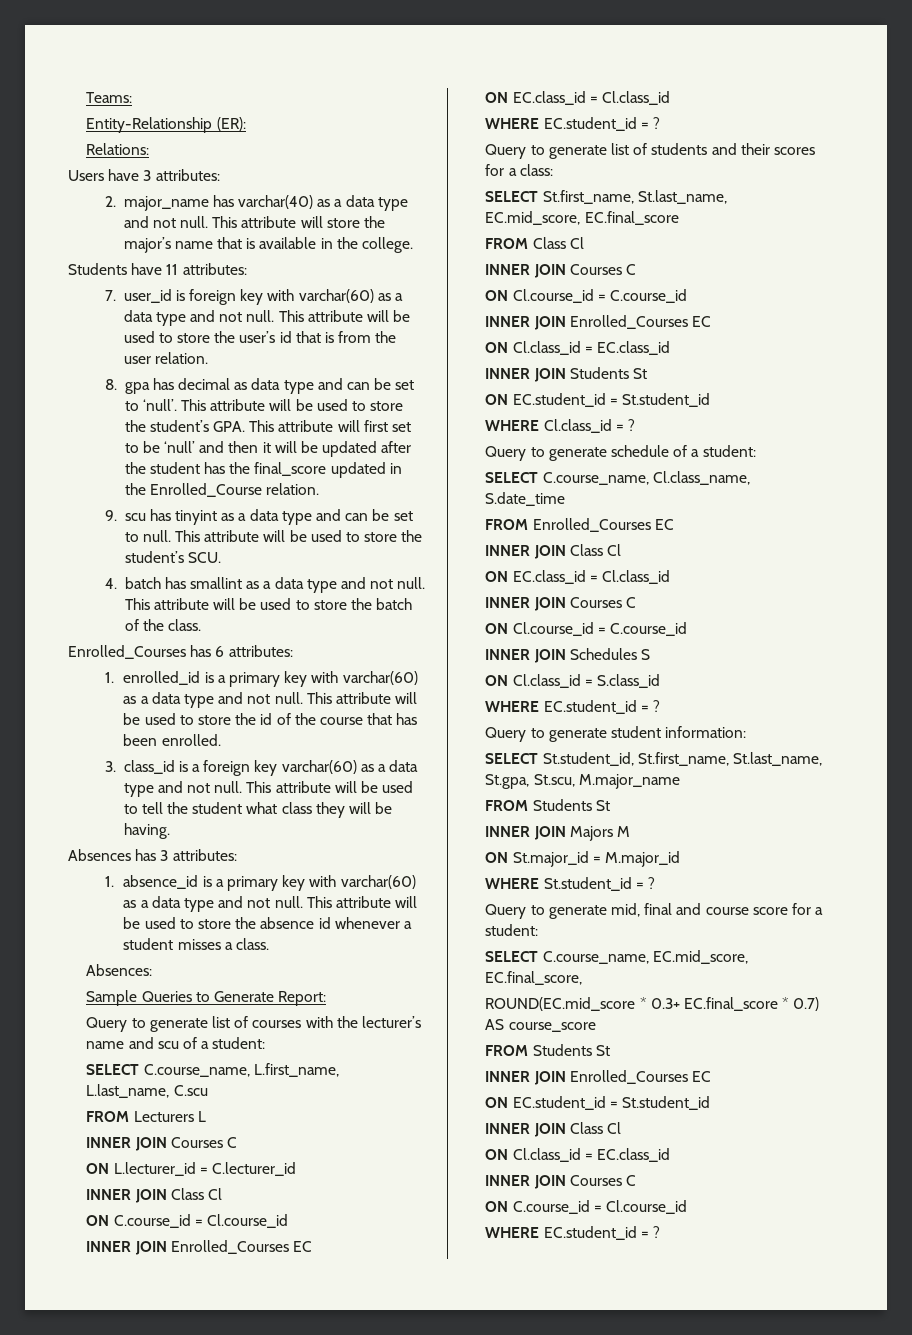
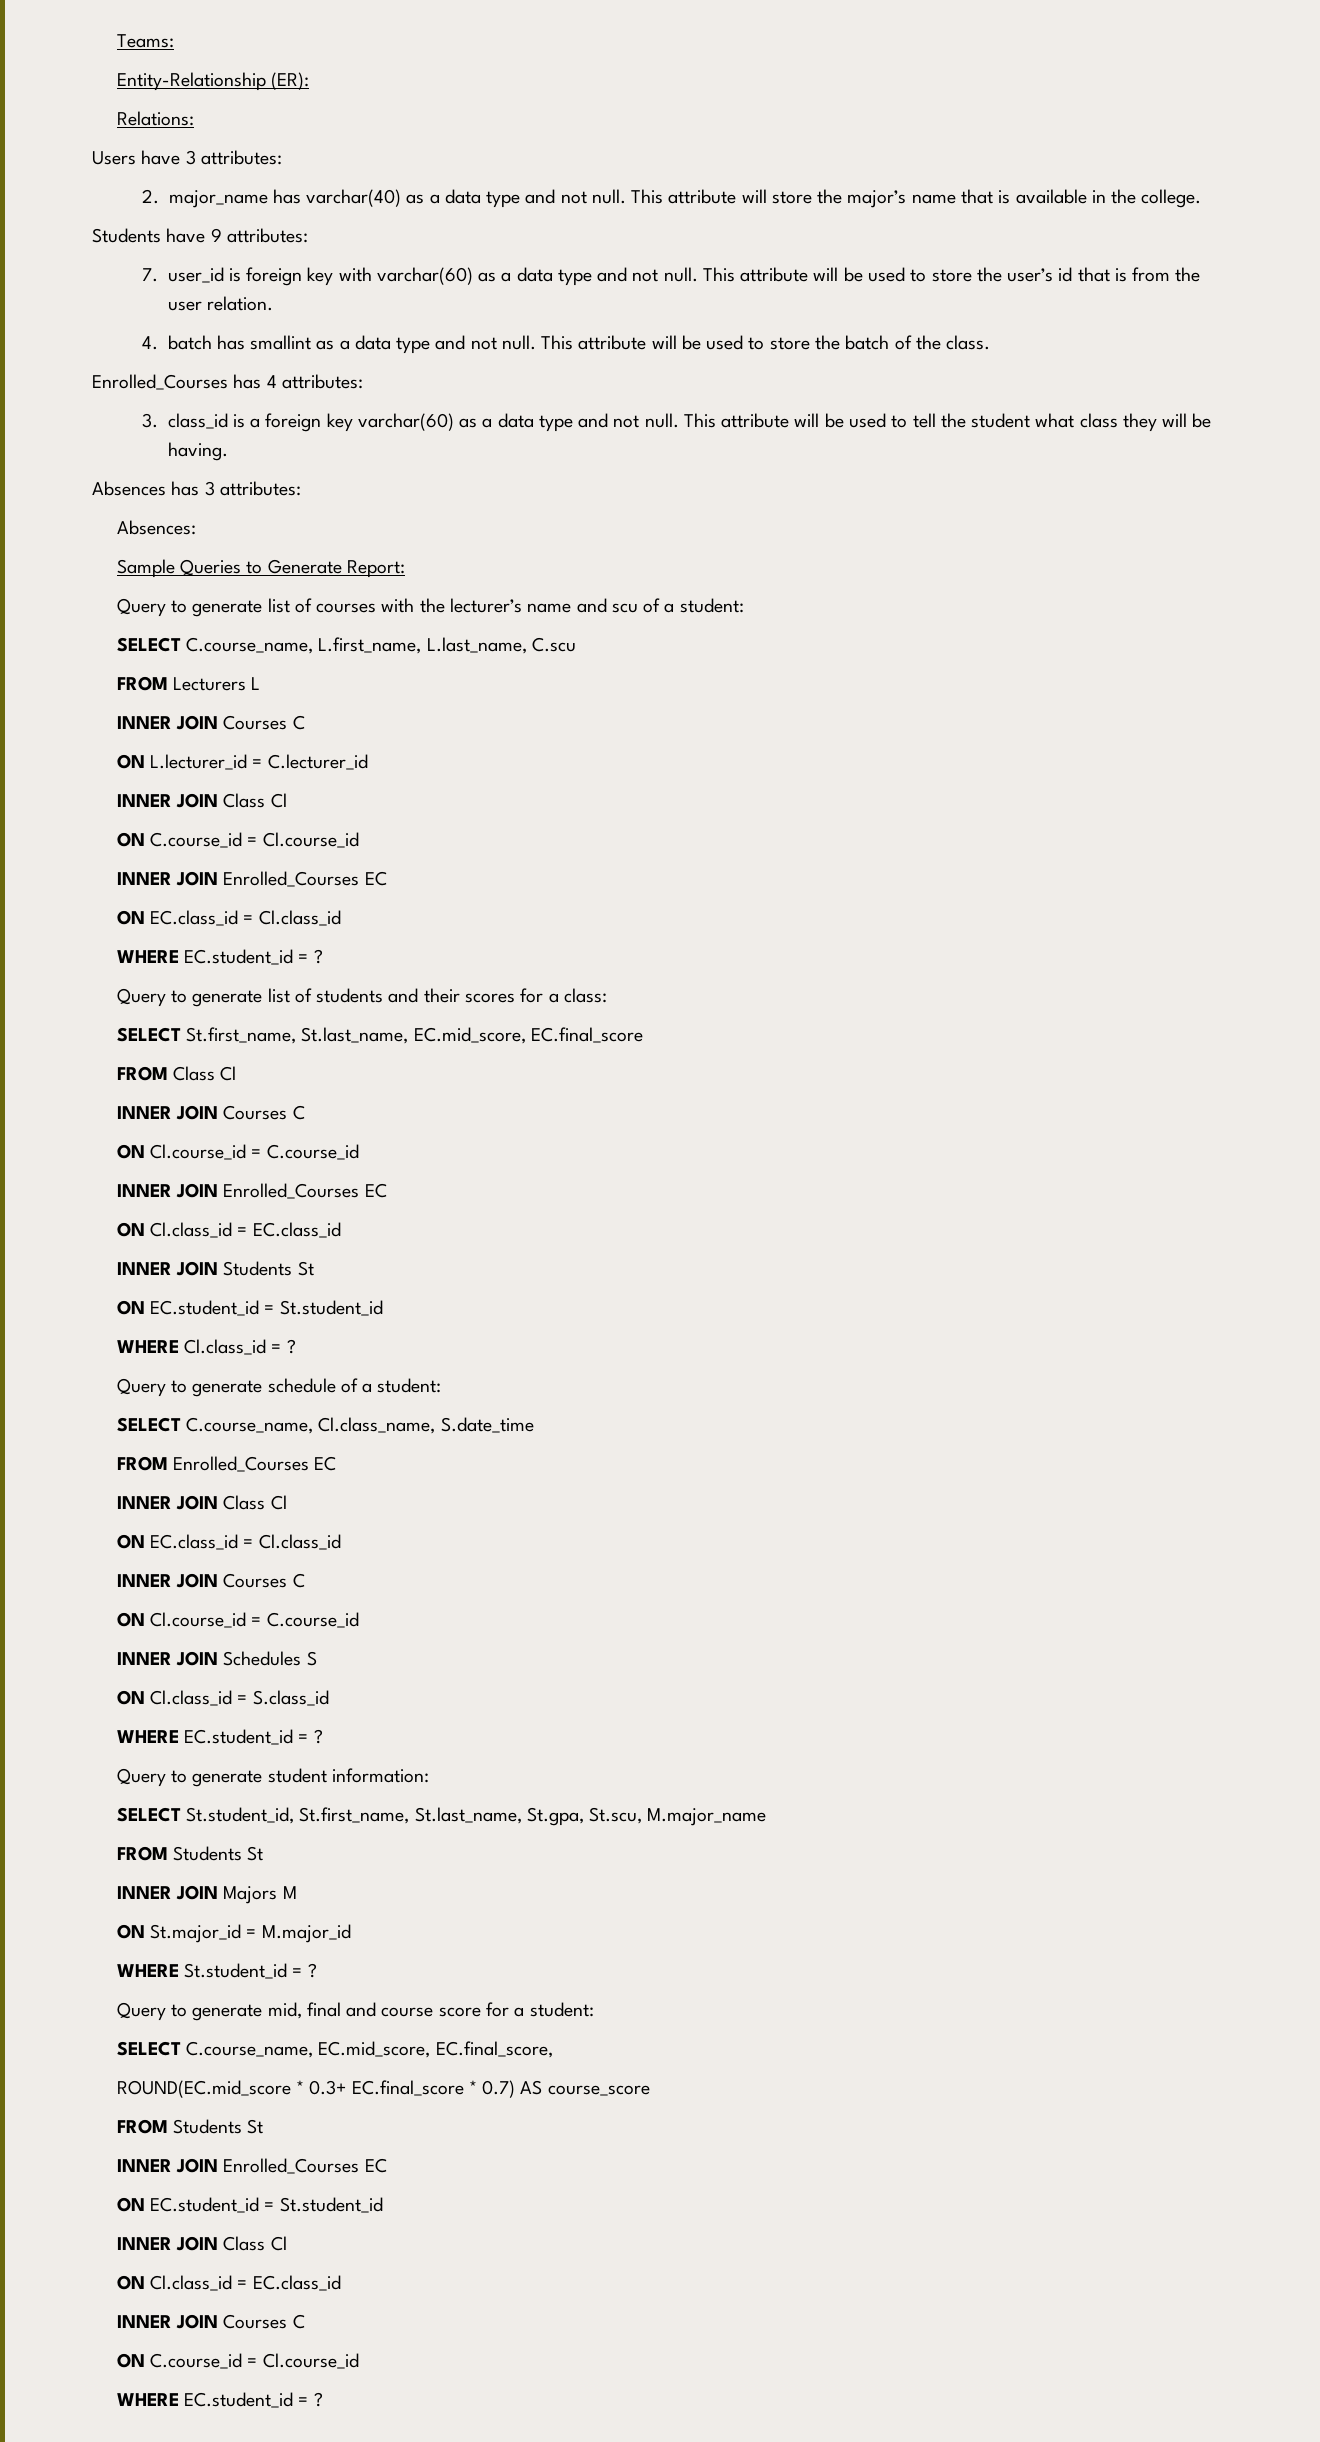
- Students have 11 attributes:
+ Students have 9 attributes:
- 8. gpa has decimal as data type and can be set to ‘null’. This attribute will be used to store the student’s GPA. This attribute will first set to be ‘null’ and then it will be updated after the student has the final_score updated in the Enrolled_Course relation.
- 9. scu has tinyint as a data type and can be set to null. This attribute will be used to store the student’s SCU.
- Enrolled_Courses has 6 attributes:
- 1. enrolled_id is a primary key with varchar(60) as a data type and not null. This attribute will be used to store the id of the course that has been enrolled.
+ Enrolled_Courses has 4 attributes:
- 1. absence_id is a primary key with varchar(60) as a data type and not null. This attribute will be used to store the absence id whenever a student misses a class.

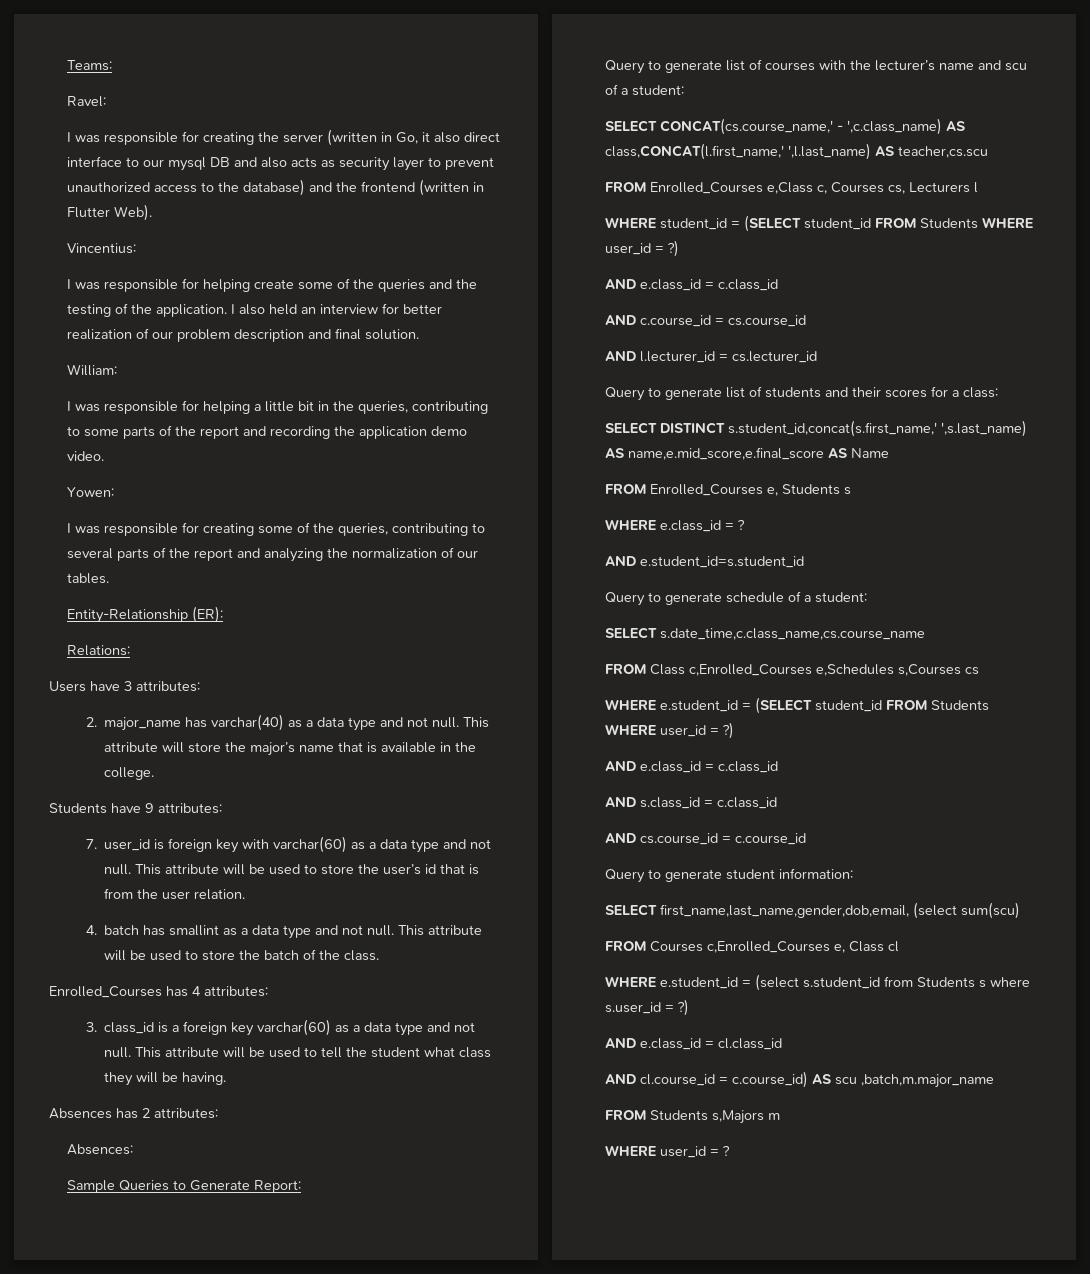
+ Ravel:
+ I was responsible for creating the server (written in Go, it also direct interface to our mysql DB and also acts as security layer to prevent unauthorized access to the database) and the frontend (written in Flutter Web).
+ Vincentius:
+ I was responsible for helping create some of the queries and the testing of the application. I also held an interview for better realization of our problem description and final solution.
+ William:
+ I was responsible for helping a little bit in the queries, contributing to some parts of the report and recording the application demo video.
+ Yowen:
+ I was responsible for creating some of the queries, contributing to several parts of the report and analyzing the normalization of our tables.
- Absences has 3 attributes:
+ Absences has 2 attributes:
- SELECT C.course_name, L.first_name, L.last_name, C.scu
- FROM Lecturers L
- INNER JOIN Courses C
- ON L.lecturer_id = C.lecturer_id
- INNER JOIN Class Cl
- ON C.course_id = Cl.course_id
- INNER JOIN Enrolled_Courses EC
- ON EC.class_id = Cl.class_id
- WHERE EC.student_id = ?
+ SELECT CONCAT(cs.course_name,' - ',c.class_name) AS class,CONCAT(l.first_name,' ',l.last_name) AS teacher,cs.scu
+ FROM Enrolled_Courses e,Class c, Courses cs, Lecturers l
+ WHERE student_id = (SELECT student_id FROM Students WHERE user_id = ?)
+ AND e.class_id = c.class_id
+ AND c.course_id = cs.course_id
+ AND l.lecturer_id = cs.lecturer_id
- SELECT St.first_name, St.last_name, EC.mid_score, EC.final_score
- FROM Class Cl
- INNER JOIN Courses C
- ON Cl.course_id = C.course_id
- INNER JOIN Enrolled_Courses EC
- ON Cl.class_id = EC.class_id
- INNER JOIN Students St
- ON EC.student_id = St.student_id
- WHERE Cl.class_id = ?
+ SELECT DISTINCT s.student_id,concat(s.first_name,' ',s.last_name) AS name,e.mid_score,e.final_score AS Name
+ FROM Enrolled_Courses e, Students s
+ WHERE e.class_id = ?
+ AND e.student_id=s.student_id
- SELECT C.course_name, Cl.class_name, S.date_time
- FROM Enrolled_Courses EC
- INNER JOIN Class Cl
- ON EC.class_id = Cl.class_id
- INNER JOIN Courses C
- ON Cl.course_id = C.course_id
- INNER JOIN Schedules S
- ON Cl.class_id = S.class_id
- WHERE EC.student_id = ?
+ SELECT s.date_time,c.class_name,cs.course_name
+ FROM Class c,Enrolled_Courses e,Schedules s,Courses cs
+ WHERE e.student_id = (SELECT student_id FROM Students WHERE user_id = ?)
+ AND e.class_id = c.class_id
+ AND s.class_id = c.class_id
+ AND cs.course_id = c.course_id
- SELECT St.student_id, St.first_name, St.last_name, St.gpa, St.scu, M.major_name
- FROM Students St
- INNER JOIN Majors M
- ON St.major_id = M.major_id
- WHERE St.student_id = ?
- Query to generate mid, final and course score for a student:
- SELECT C.course_name, EC.mid_score, EC.final_score,
- ROUND(EC.mid_score * 0.3+ EC.final_score * 0.7) AS course_score
- FROM Students St
- INNER JOIN Enrolled_Courses EC
- ON EC.student_id = St.student_id
- INNER JOIN Class Cl
- ON Cl.class_id = EC.class_id
- INNER JOIN Courses C
- ON C.course_id = Cl.course_id
- WHERE EC.student_id = ?
+ SELECT first_name,last_name,gender,dob,email, (select sum(scu)
+ FROM Courses c,Enrolled_Courses e, Class cl
+ WHERE e.student_id = (select s.student_id from Students s where s.user_id = ?)
+ AND e.class_id = cl.class_id
+ AND cl.course_id = c.course_id) AS scu ,batch,m.major_name
+ FROM Students s,Majors m
+ WHERE user_id = ?

